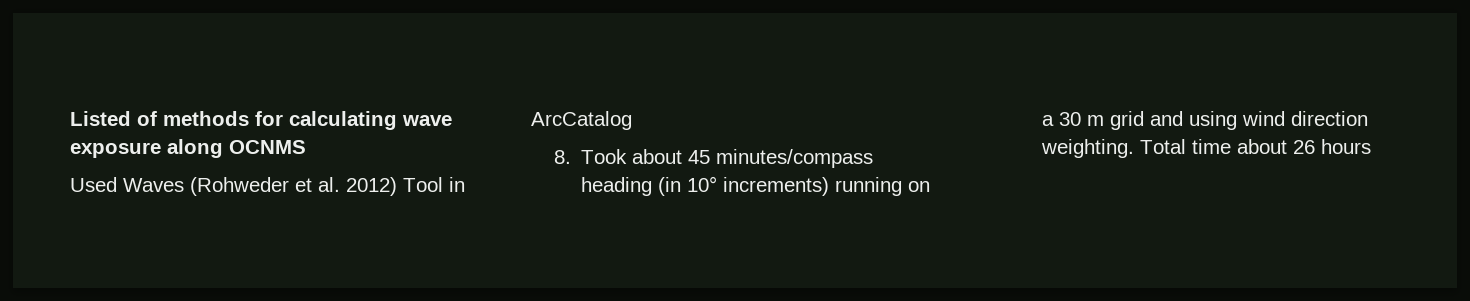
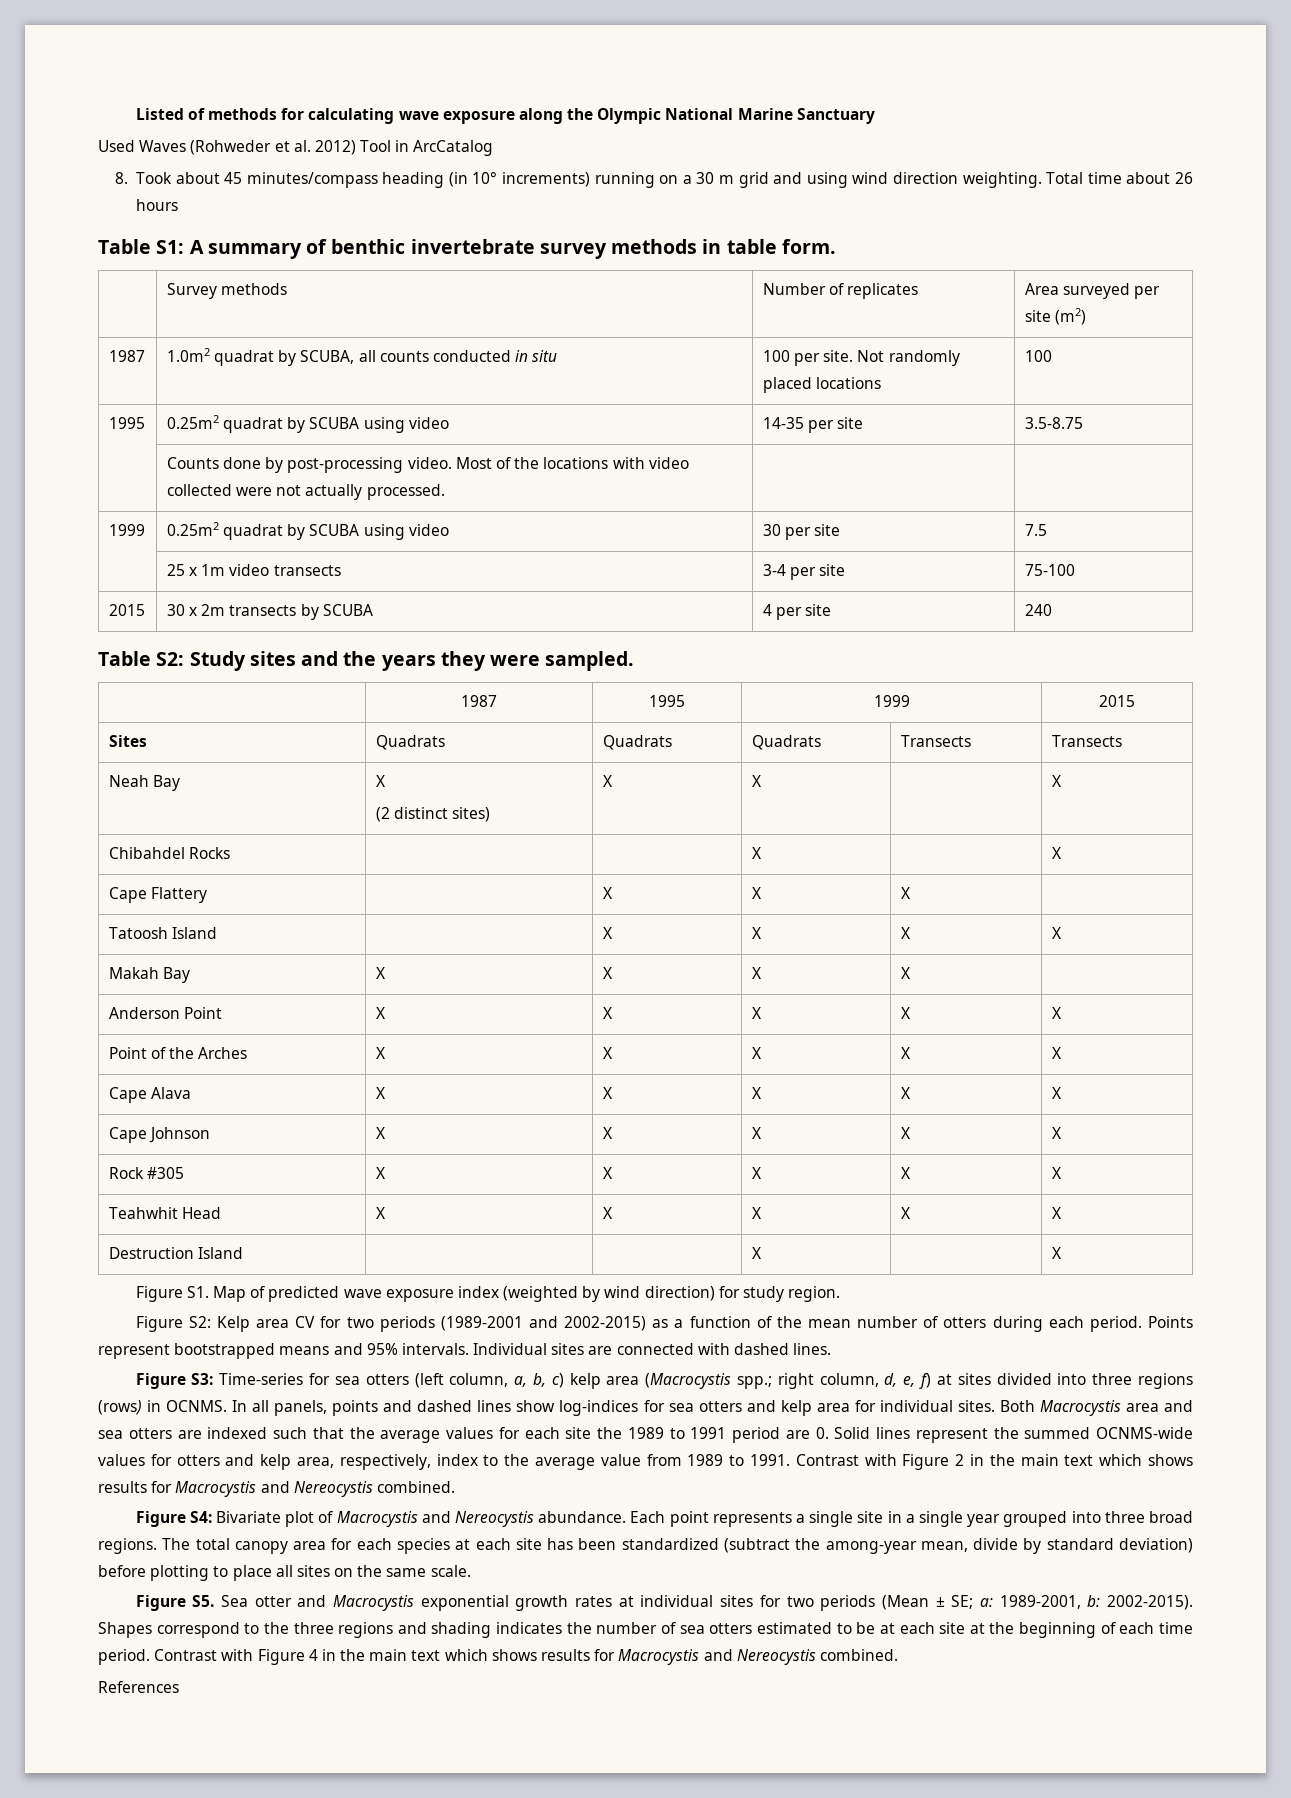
- Listed of methods for calculating wave exposure along OCNMS
+ Listed of methods for calculating wave exposure along the Olympic National Marine Sanctuary
+ Table S1: A summary of benthic invertebrate survey methods in table form.
+ | Survey methods | Number of replicates | Area surveyed per site (m2)
+ 1987 | 1.0m2 quadrat by SCUBA, all counts conducted in situ | 100 per site. Not randomly placed locations | 100
+ 1995 | 0.25m2 quadrat by SCUBA using video | 14-35 per site | 3.5-8.75
+ | Counts done by post-processing video. Most of the locations with video collected were not actually processed. | |
+ 1999 | 0.25m2 quadrat by SCUBA using video | 30 per site | 7.5
+ | 25 x 1m video transects | 3-4 per site | 75-100
+ 2015 | 30 x 2m transects by SCUBA | 4 per site | 240
+ Table S2: Study sites and the years they were sampled.
+ | 1987 | 1995 | 1999 | 2015
+ Sites | Quadrats | Quadrats | Quadrats | Transects | Transects
+ Neah Bay | X
+ (2 distinct sites) | X | X | | X
+ Chibahdel Rocks | | | X | | X
+ Cape Flattery | | X | X | X |
+ Tatoosh Island | | X | X | X | X
+ Makah Bay | X | X | X | X |
+ Anderson Point | X | X | X | X | X
+ Point of the Arches | X | X | X | X | X
+ Cape Alava | X | X | X | X | X
+ Cape Johnson | X | X | X | X | X
+ Rock #305 | X | X | X | X | X
+ Teahwhit Head | X | X | X | X | X
+ Destruction Island | | | X | | X
+ Figure S1. Map of predicted wave exposure index (weighted by wind direction) for study region.
+ Figure S2: Kelp area CV for two periods (1989-2001 and 2002-2015) as a function of the mean number of otters during each period. Points represent bootstrapped means and 95% intervals. Individual sites are connected with dashed lines.
+ Figure S3: Time-series for sea otters (left column, a, b, c) kelp area (Macrocystis spp.; right column, d, e, f) at sites divided into three regions (rows) in OCNMS. In all panels, points and dashed lines show log-indices for sea otters and kelp area for individual sites. Both Macrocystis area and sea otters are indexed such that the average values for each site the 1989 to 1991 period are 0. Solid lines represent the summed OCNMS-wide values for otters and kelp area, respectively, index to the average value from 1989 to 1991. Contrast with Figure 2 in the main text which shows results for Macrocystis and Nereocystis combined.
+ Figure S4: Bivariate plot of Macrocystis and Nereocystis abundance. Each point represents a single site in a single year grouped into three broad regions. The total canopy area for each species at each site has been standardized (subtract the among-year mean, divide by standard deviation) before plotting to place all sites on the same scale.
+ Figure S5. Sea otter and Macrocystis exponential growth rates at individual sites for two periods (Mean ± SE; a: 1989-2001, b: 2002-2015). Shapes correspond to the three regions and shading indicates the number of sea otters estimated to be at each site at the beginning of each time period. Contrast with Figure 4 in the main text which shows results for Macrocystis and Nereocystis combined.
+ References

